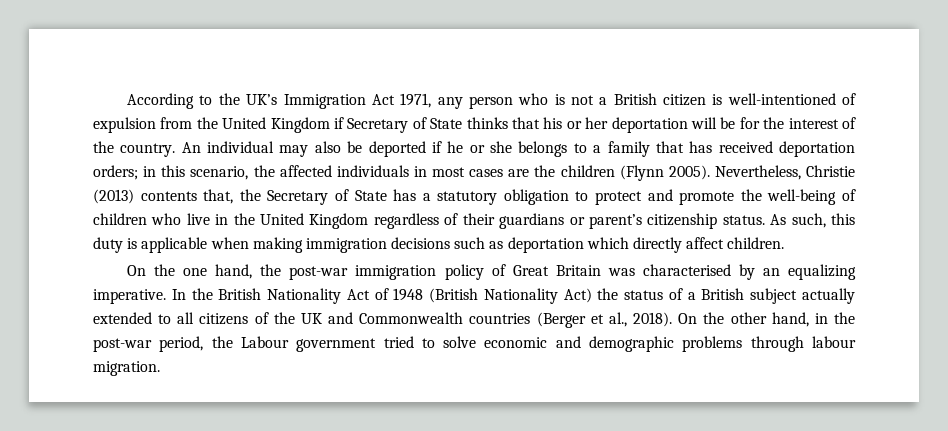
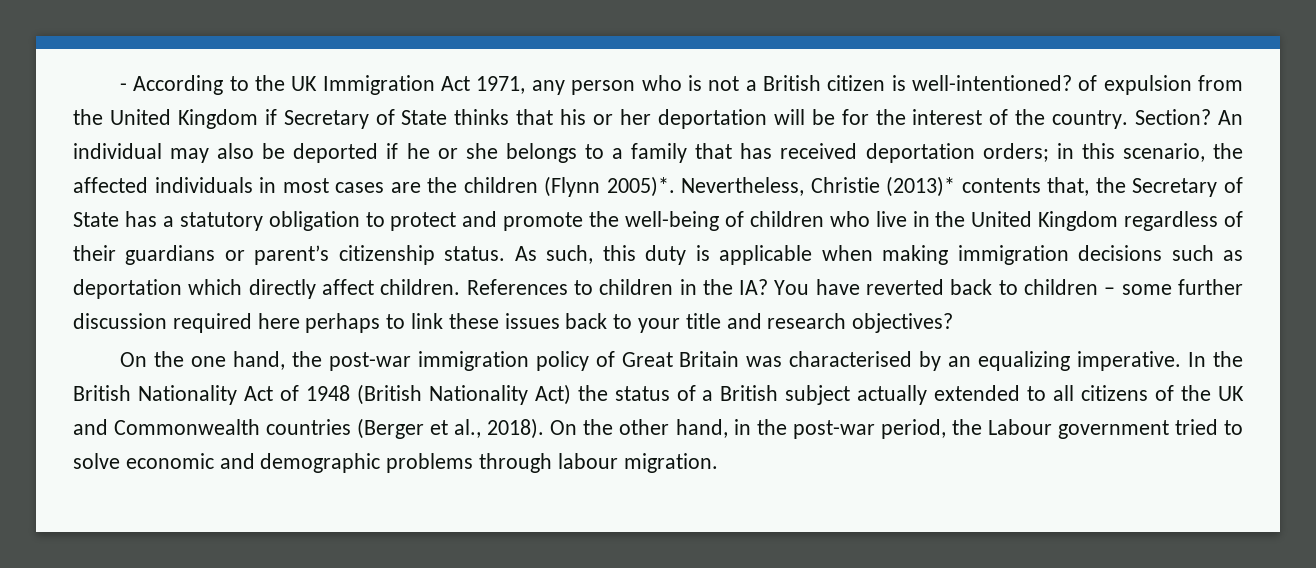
- According to the UK’s Immigration Act 1971, any person who is not a British citizen is well-intentioned of expulsion from the United Kingdom if Secretary of State thinks that his or her deportation will be for the interest of the country.
+ - According to the UK Immigration Act 1971, any person who is not a British citizen is well-intentioned? of expulsion from the United Kingdom if Secretary of State thinks that his or her deportation will be for the interest of the country.
+ Section?
- An individual may also be deported if he or she belongs to a family that has received deportation orders; in this scenario, the affected individuals in most cases are the children (Flynn 2005).
+ An individual may also be deported if he or she belongs to a family that has received deportation orders; in this scenario, the affected individuals in most cases are the children (Flynn 2005)*.
- Nevertheless, Christie (2013) contents that, the Secretary of State has a statutory obligation to protect and promote the well-being of children who live in the United Kingdom regardless of their guardians or parent’s citizenship status.
+ Nevertheless, Christie (2013)* contents that, the Secretary of State has a statutory obligation to protect and promote the well-being of children who live in the United Kingdom regardless of their guardians or parent’s citizenship status.
+ References to children in the IA? You have reverted back to children – some further discussion required here perhaps to link these issues back to your title and research objectives?

